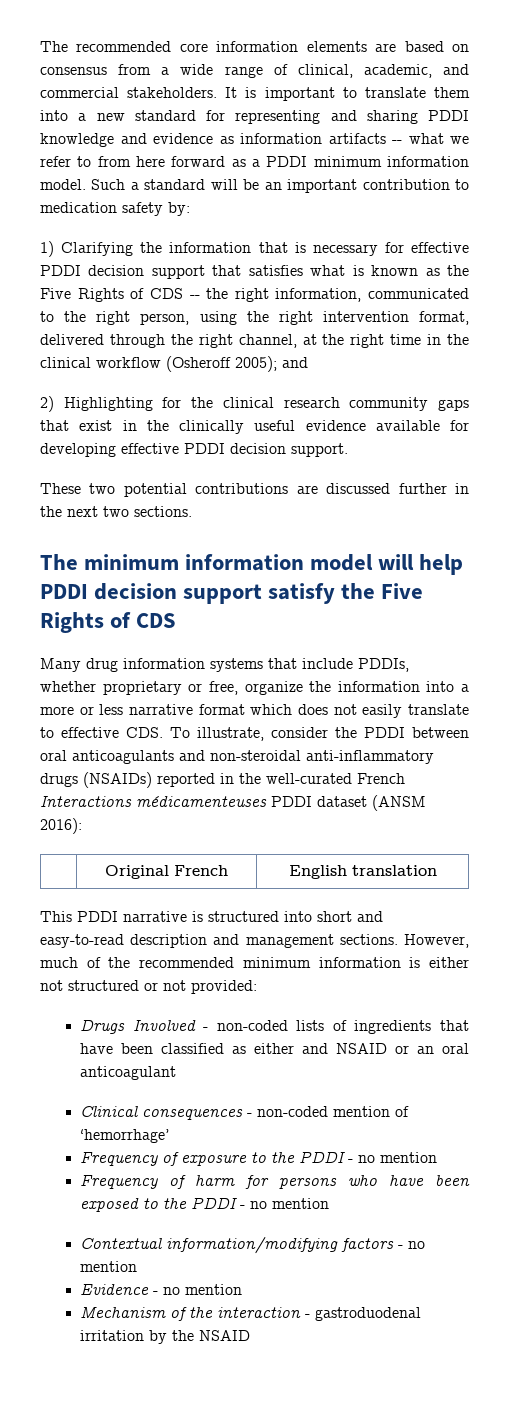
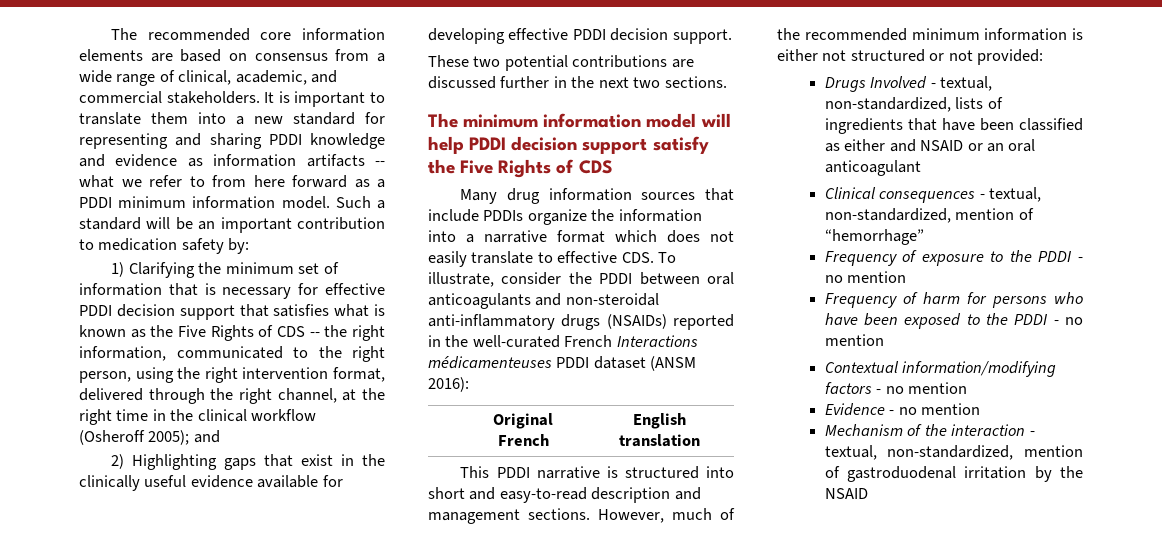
- 1) Clarifying the information that is necessary for effective PDDI decision support that satisfies what is known as the Five Rights of CDS -- the right information, communicated to the right person, using the right intervention format, delivered through the right channel, at the right time in the clinical workflow (Osheroff 2005); and
+ 1) Clarifying the minimum set of information that is necessary for effective PDDI decision support that satisfies what is known as the Five Rights of CDS -- the right information, communicated to the right person, using the right intervention format, delivered through the right channel, at the right time in the clinical workflow (Osheroff 2005); and
- 2) Highlighting for the clinical research community gaps that exist in the clinically useful evidence available for developing effective PDDI decision support.
+ 2) Highlighting gaps that exist in the clinically useful evidence available for developing effective PDDI decision support.
- Many drug information systems that include PDDIs, whether proprietary or free, organize the information into a more or less narrative format which does not easily translate to effective CDS. To illustrate, consider the PDDI between oral anticoagulants and non-steroidal anti-inflammatory drugs (NSAIDs) reported in the well-curated French Interactions médicamenteuses PDDI dataset (ANSM 2016):
+ Many drug information sources that include PDDIs organize the information into a narrative format which does not easily translate to effective CDS. To illustrate, consider the PDDI between oral anticoagulants and non-steroidal anti-inflammatory drugs (NSAIDs) reported in the well-curated French Interactions médicamenteuses PDDI dataset (ANSM 2016):
- Drugs Involved - non-coded lists of ingredients that have been classified as either and NSAID or an oral anticoagulant
+ Drugs Involved - textual, non-standardized, lists of ingredients that have been classified as either and NSAID or an oral anticoagulant
- Clinical consequences - non-coded mention of ‘hemorrhage’
+ Clinical consequences - textual, non-standardized, mention of “hemorrhage”
- Mechanism of the interaction - gastroduodenal irritation by the NSAID
+ Mechanism of the interaction - textual, non-standardized, mention of gastroduodenal irritation by the NSAID

